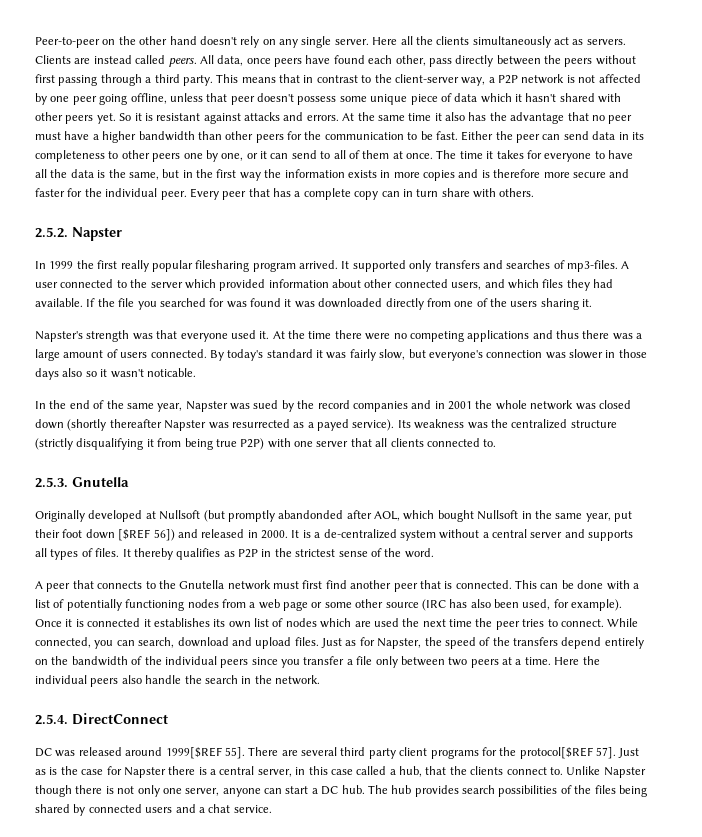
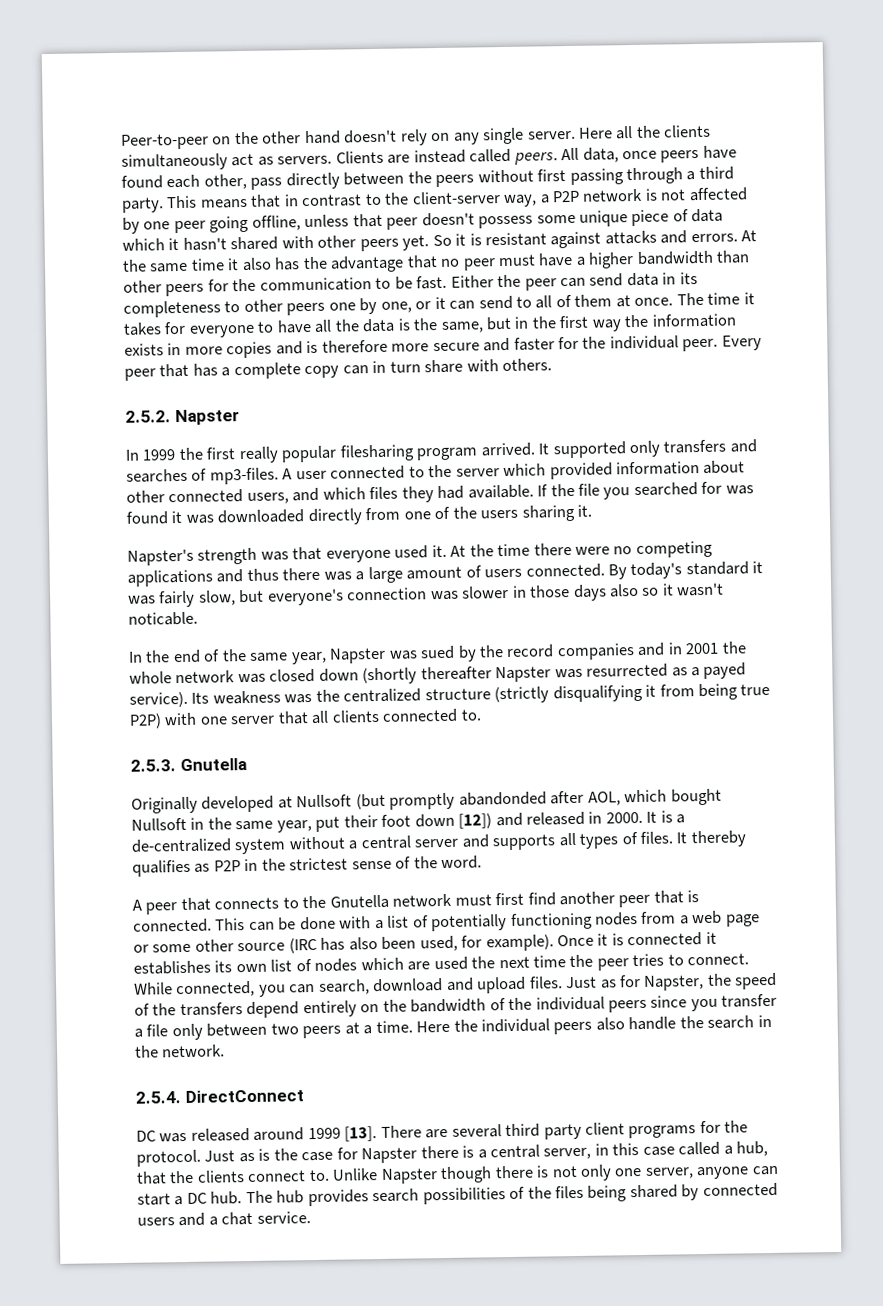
- Originally developed at Nullsoft (but promptly abandonded after AOL, which bought Nullsoft in the same year, put their foot down [$REF 56]) and released in 2000.
+ Originally developed at Nullsoft (but promptly abandonded after AOL, which bought Nullsoft in the same year, put their foot down [12]) and released in 2000.
- DC was released around 1999[$REF 55].
+ DC was released around 1999 [13].
- There are several third party client programs for the protocol[$REF 57].
+ There are several third party client programs for the protocol.

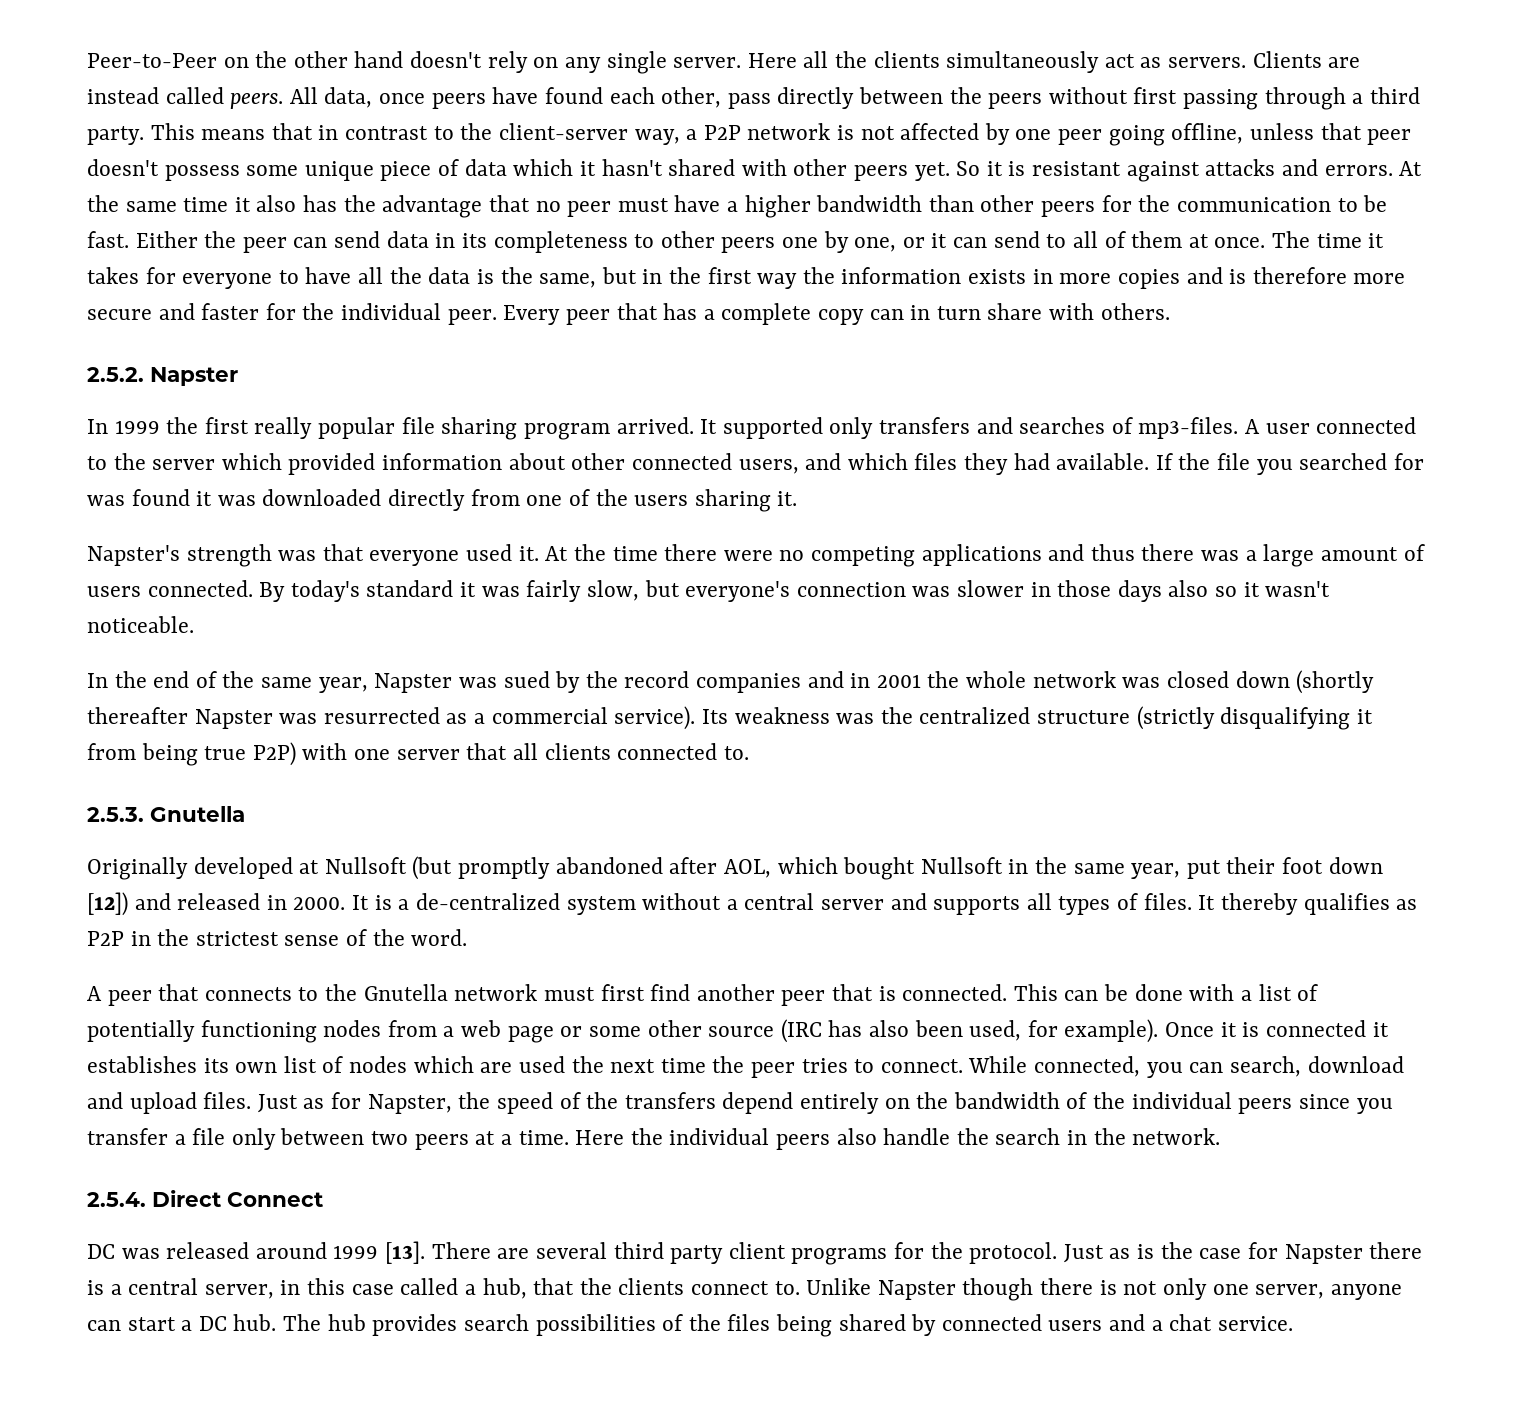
- Peer-to-peer on the other hand doesn't rely on any single server.
+ Peer-to-Peer on the other hand doesn't rely on any single server.
- In 1999 the first really popular filesharing program arrived.
+ In 1999 the first really popular file sharing program arrived.
- By today's standard it was fairly slow, but everyone's connection was slower in those days also so it wasn't noticable.
+ By today's standard it was fairly slow, but everyone's connection was slower in those days also so it wasn't noticeable.
- In the end of the same year, Napster was sued by the record companies and in 2001 the whole network was closed down (shortly thereafter Napster was resurrected as a payed service).
+ In the end of the same year, Napster was sued by the record companies and in 2001 the whole network was closed down (shortly thereafter Napster was resurrected as a commercial service).
- Originally developed at Nullsoft (but promptly abandonded after AOL, which bought Nullsoft in the same year, put their foot down [12]) and released in 2000.
+ Originally developed at Nullsoft (but promptly abandoned after AOL, which bought Nullsoft in the same year, put their foot down [12]) and released in 2000.
- 2.5.4. DirectConnect
+ 2.5.4. Direct Connect

